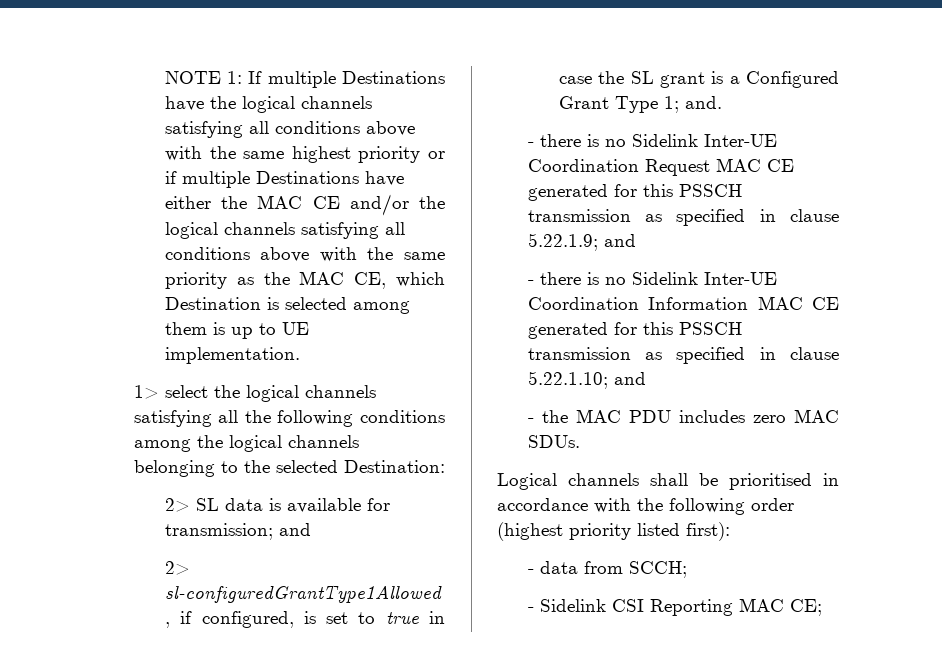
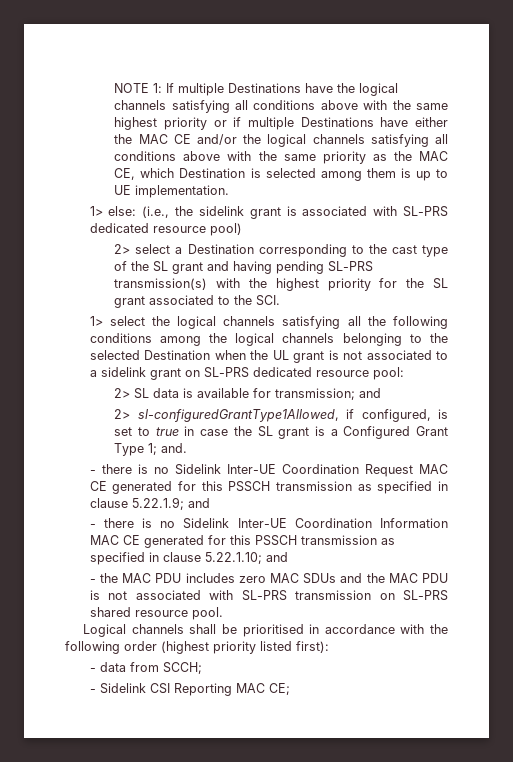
+ 1> else: (i.e., the sidelink grant is associated with SL-PRS dedicated resource pool)
+ 2> select a Destination corresponding to the cast type of the SL grant and having pending SL-PRS transmission(s) with the highest priority for the SL grant associated to the SCI.
- 1> select the logical channels satisfying all the following conditions among the logical channels belonging to the selected Destination:
+ 1> select the logical channels satisfying all the following conditions among the logical channels belonging to the selected Destination when the UL grant is not associated to a sidelink grant on SL-PRS dedicated resource pool:
- - the MAC PDU includes zero MAC SDUs.
+ - the MAC PDU includes zero MAC SDUs and the MAC PDU is not associated with SL-PRS transmission on SL-PRS shared resource pool.

